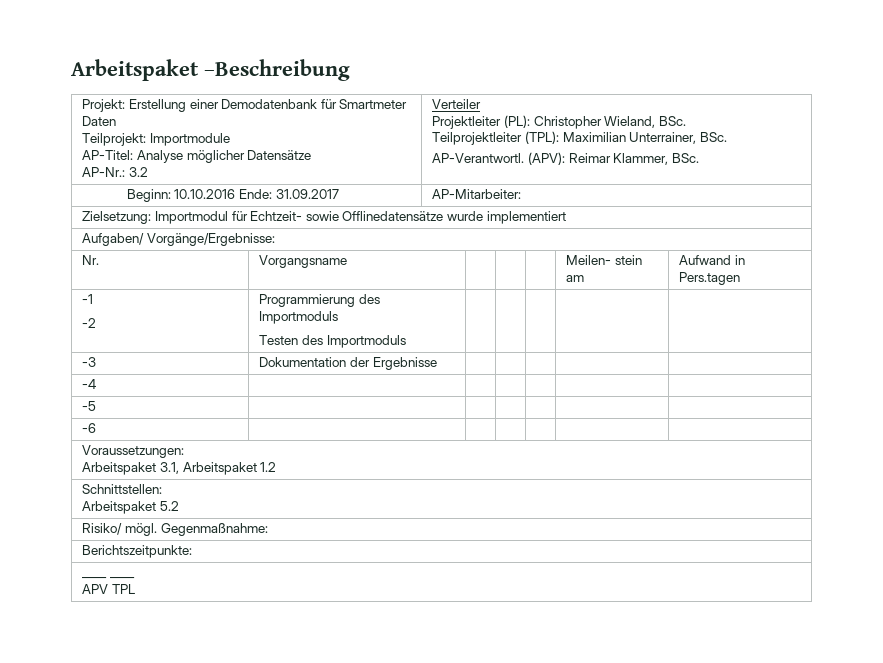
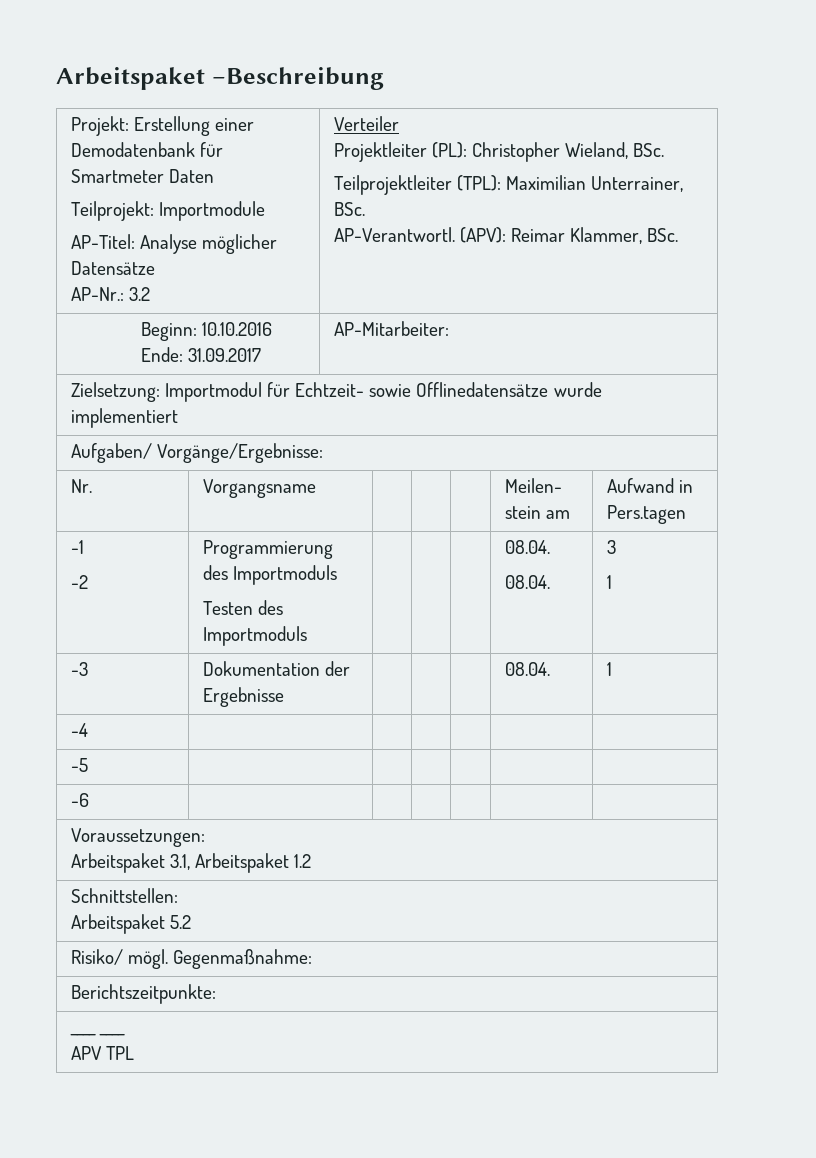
  -1
  -2 | Programmierung des Importmoduls
- Testen des Importmoduls | | | | |
+ Testen des Importmoduls | | | | 08.04.
+ 08.04. | 3
+ 1
- -3 | Dokumentation der Ergebnisse | | | | |
+ -3 | Dokumentation der Ergebnisse | | | | 08.04. | 1

